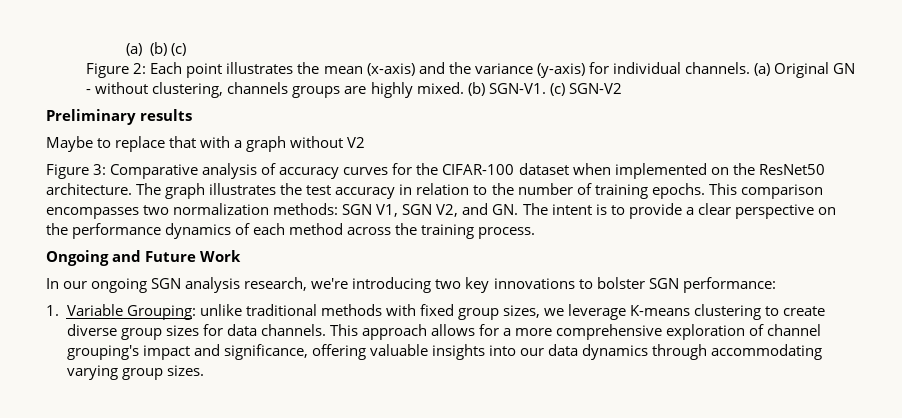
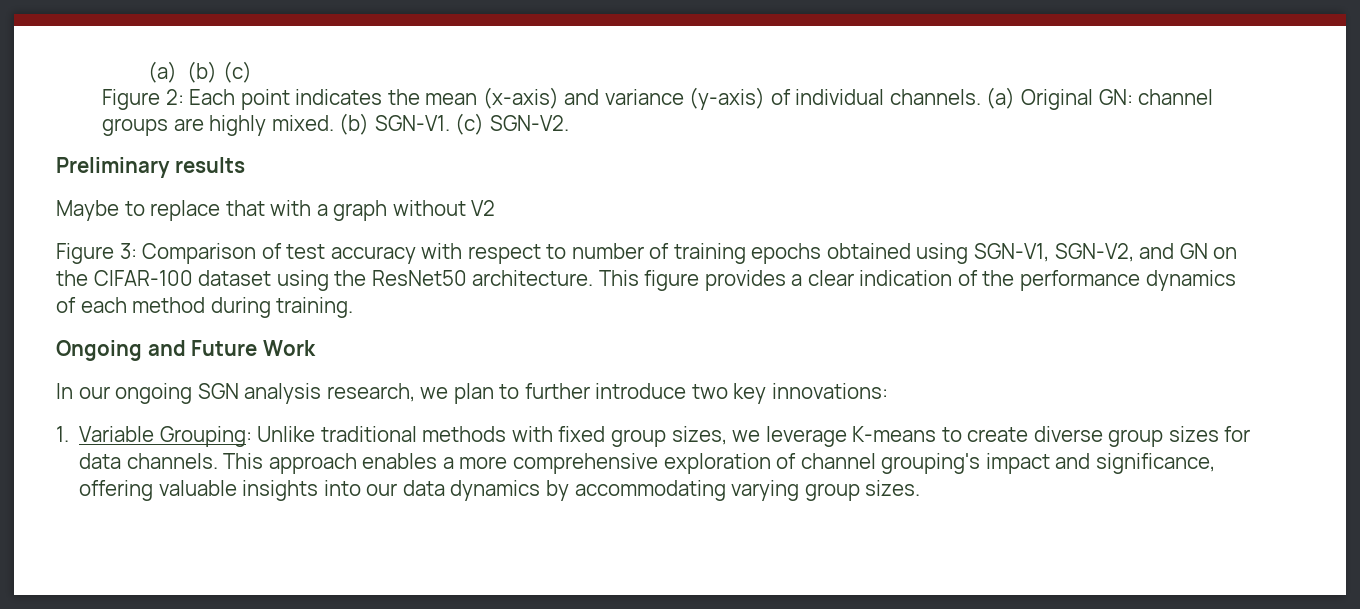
- Figure 2: Each point illustrates the mean (x-axis) and the variance (y-axis) for individual channels.
+ Figure 2: Each point indicates the mean (x-axis) and variance (y-axis) of individual channels.
- (a) Original GN - without clustering, channels groups are highly mixed.
+ (a) Original GN: channel groups are highly mixed.
- (c) SGN-V2
+ (c) SGN-V2.
- Figure 3: Comparative analysis of accuracy curves for the CIFAR-100 dataset when implemented on the ResNet50 architecture. The graph illustrates the test accuracy in relation to the number of training epochs. This comparison encompasses two normalization methods: SGN V1, SGN V2, and GN. The intent is to provide a clear perspective on the performance dynamics of each method across the training process.
+ Figure 3: Comparison of test accuracy with respect to number of training epochs obtained using SGN-V1, SGN-V2, and GN on the CIFAR-100 dataset using the ResNet50 architecture. This figure provides a clear indication of the performance dynamics of each method during training.
- In our ongoing SGN analysis research, we're introducing two key innovations to bolster SGN performance:
+ In our ongoing SGN analysis research, we plan to further introduce two key innovations:
- 1. Variable Grouping: unlike traditional methods with fixed group sizes, we leverage K-means clustering to create diverse group sizes for data channels.
+ 1. Variable Grouping: Unlike traditional methods with fixed group sizes, we leverage K-means to create diverse group sizes for data channels.
- This approach allows for a more comprehensive exploration of channel grouping's impact and significance, offering valuable insights into our data dynamics through accommodating varying group sizes.
+ This approach enables a more comprehensive exploration of channel grouping's impact and significance, offering valuable insights into our data dynamics by accommodating varying group sizes.

